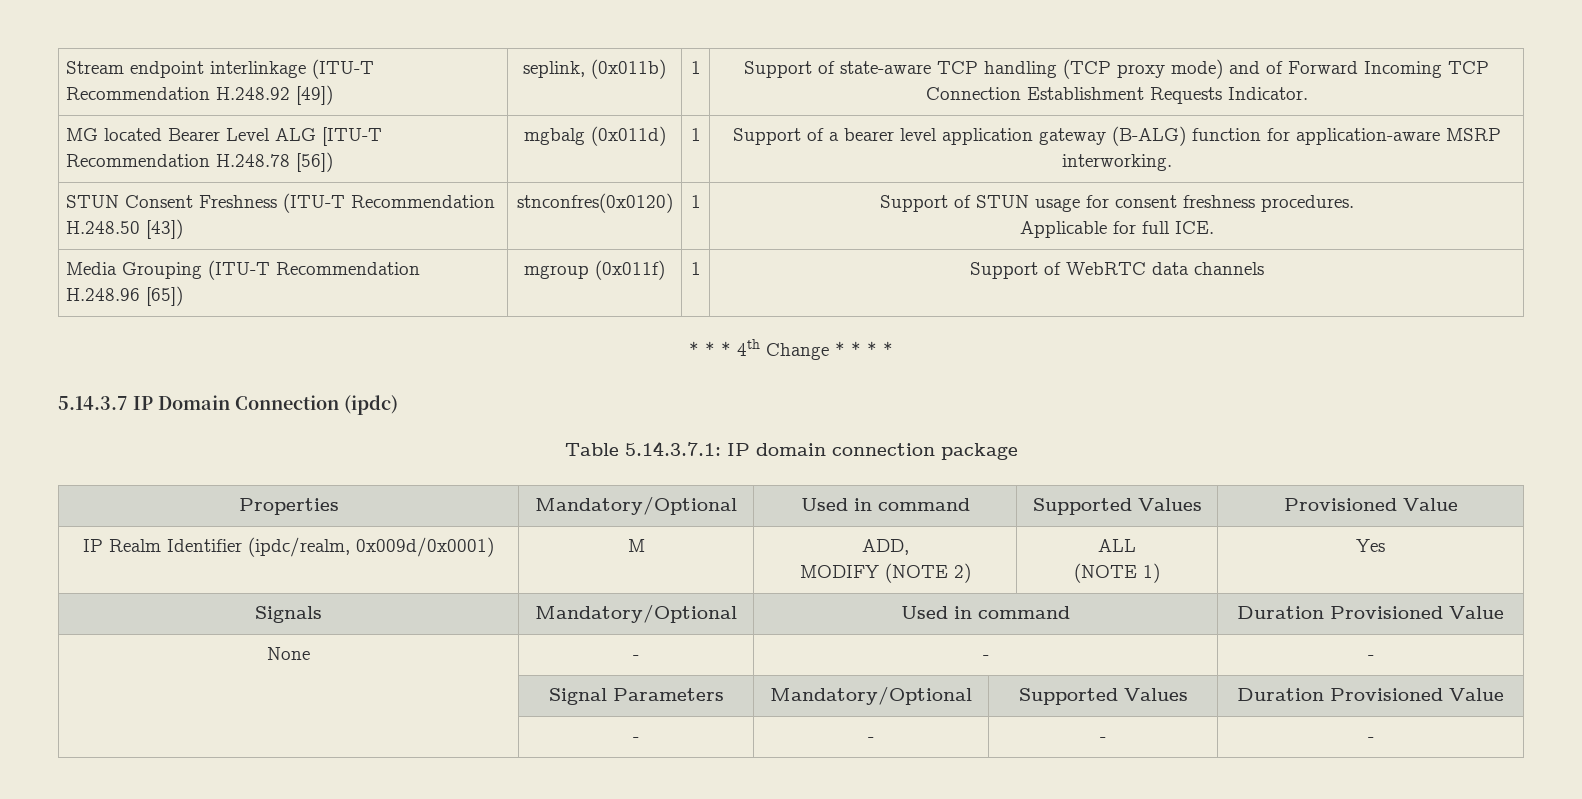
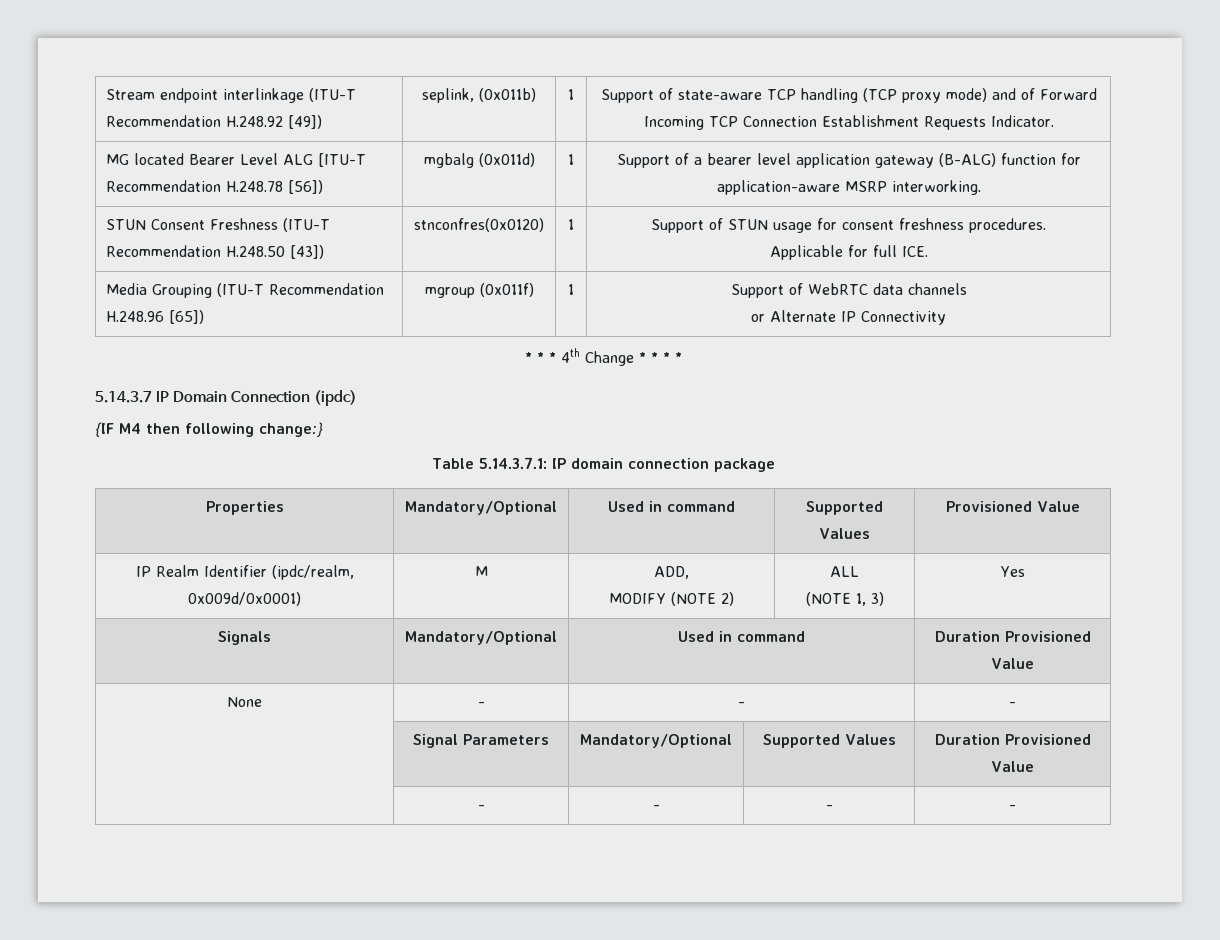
  Media Grouping (ITU-T Recommendation H.248.96 [65]) | mgroup (0x011f) | 1 | Support of WebRTC data channels
+ or Alternate IP Connectivity
+ {IF M4 then following change:}
  IP Realm Identifier (ipdc/realm, 0x009d/0x0001) | M | ADD,
  MODIFY (NOTE 2) | ALL
- (NOTE 1) | Yes
+ (NOTE 1, 3) | Yes

